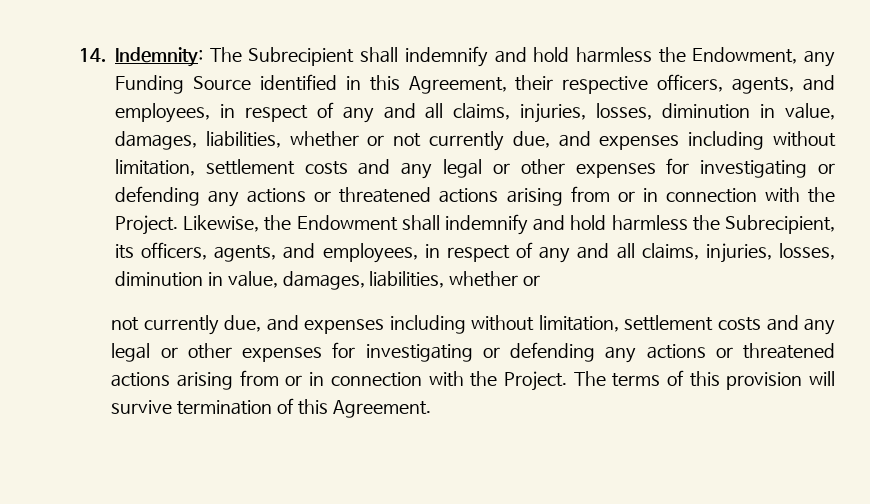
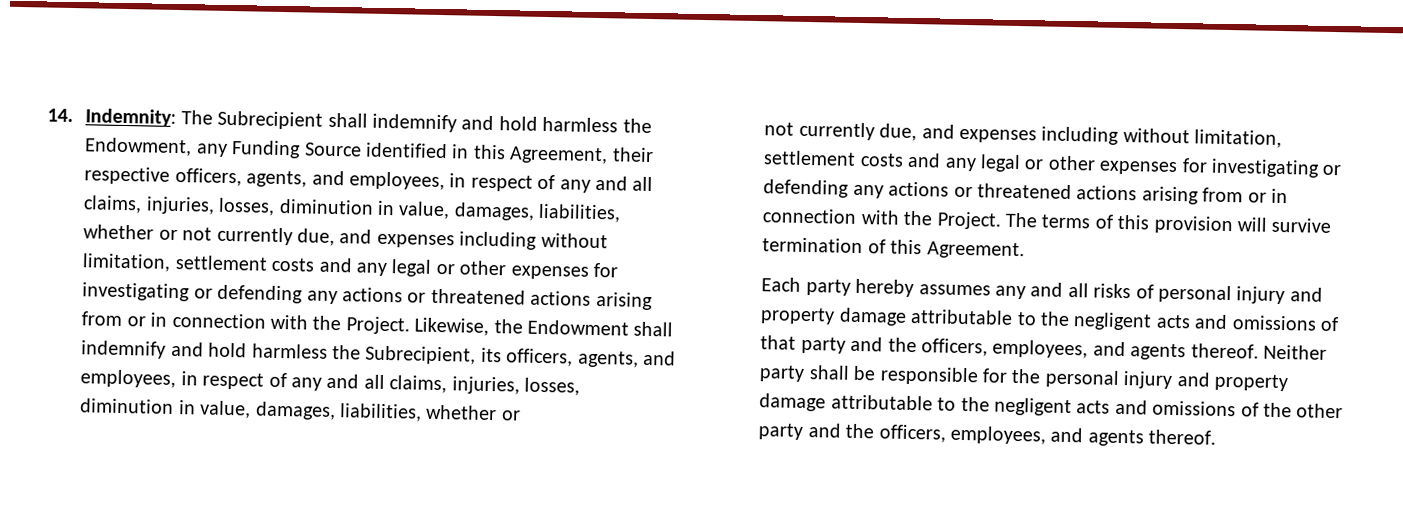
+ Each party hereby assumes any and all risks of personal injury and property damage attributable to the negligent acts and omissions of that party and the officers, employees, and agents thereof. Neither party shall be responsible for the personal injury and property damage attributable to the negligent acts and omissions of the other party and the officers, employees, and agents thereof.

